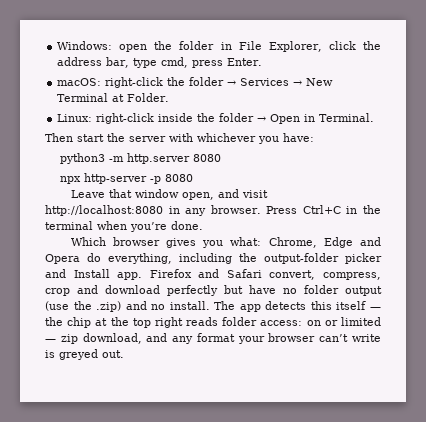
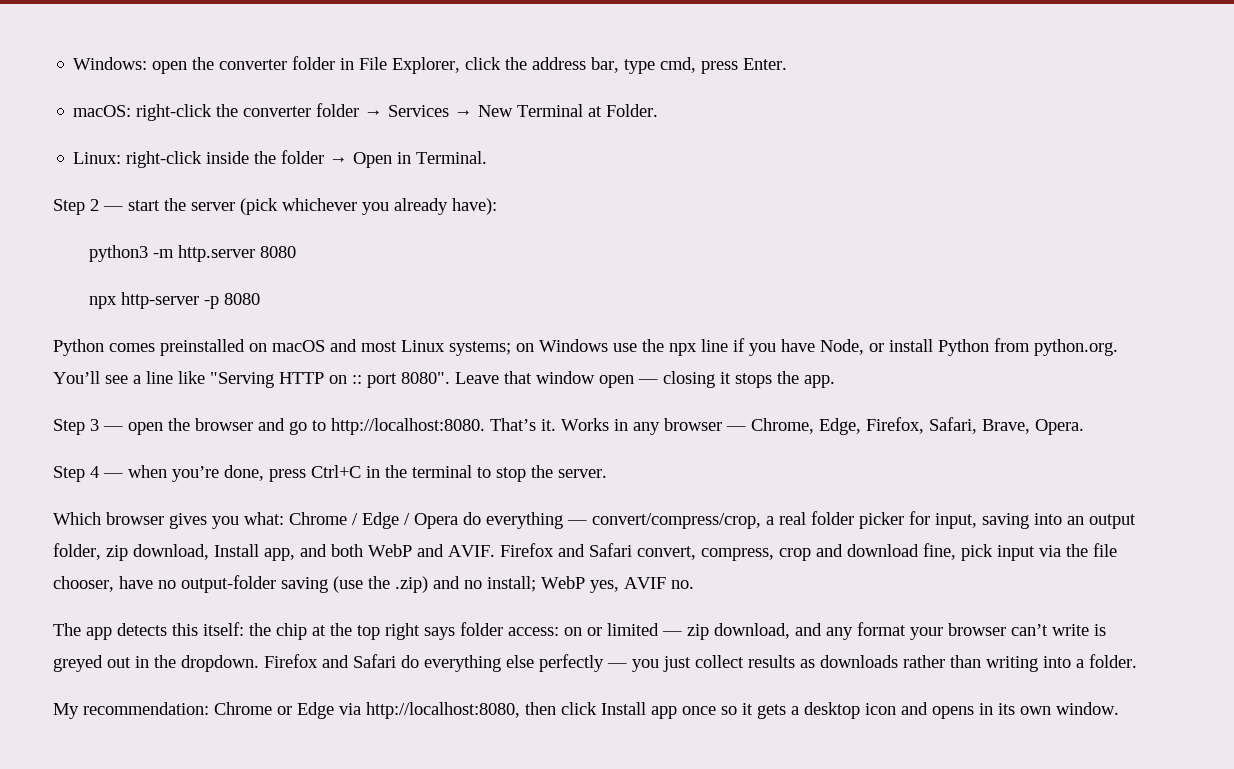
- Windows: open the folder in File Explorer, click the address bar, type cmd, press Enter.
+ Windows: open the converter folder in File Explorer, click the address bar, type cmd, press Enter.
- macOS: right-click the folder → Services → New Terminal at Folder.
+ macOS: right-click the converter folder → Services → New Terminal at Folder.
- Then start the server with whichever you have:
+ Step 2 — start the server (pick whichever you already have):
- Leave that window open, and visit http://localhost:8080 in any browser. Press Ctrl+C in the terminal when you’re done.
+ Python comes preinstalled on macOS and most Linux systems; on Windows use the npx line if you have Node, or install Python from python.org. You’ll see a line like "Serving HTTP on :: port 8080". Leave that window open — closing it stops the app.
+ Step 3 — open the browser and go to http://localhost:8080. That’s it. Works in any browser — Chrome, Edge, Firefox, Safari, Brave, Opera.
+ Step 4 — when you’re done, press Ctrl+C in the terminal to stop the server.
- Which browser gives you what: Chrome, Edge and Opera do everything, including the output-folder picker and Install app.
+ Which browser gives you what: Chrome / Edge / Opera do everything — convert/compress/crop, a real folder picker for input, saving into an output folder, zip download, Install app, and both WebP and AVIF.
- Firefox and Safari convert, compress, crop and download perfectly but have no folder output (use the .zip) and no install. The app detects this itself — the chip at the top right reads folder access: on or limited — zip download, and any format your browser can’t write is greyed out.
+ Firefox and Safari convert, compress, crop and download fine, pick input via the file chooser, have no output-folder saving (use the .zip) and no install; WebP yes, AVIF no.
+ The app detects this itself: the chip at the top right says folder access: on or limited — zip download, and any format your browser can’t write is greyed out in the dropdown. Firefox and Safari do everything else perfectly — you just collect results as downloads rather than writing into a folder.
+ My recommendation: Chrome or Edge via http://localhost:8080, then click Install app once so it gets a desktop icon and opens in its own window.

